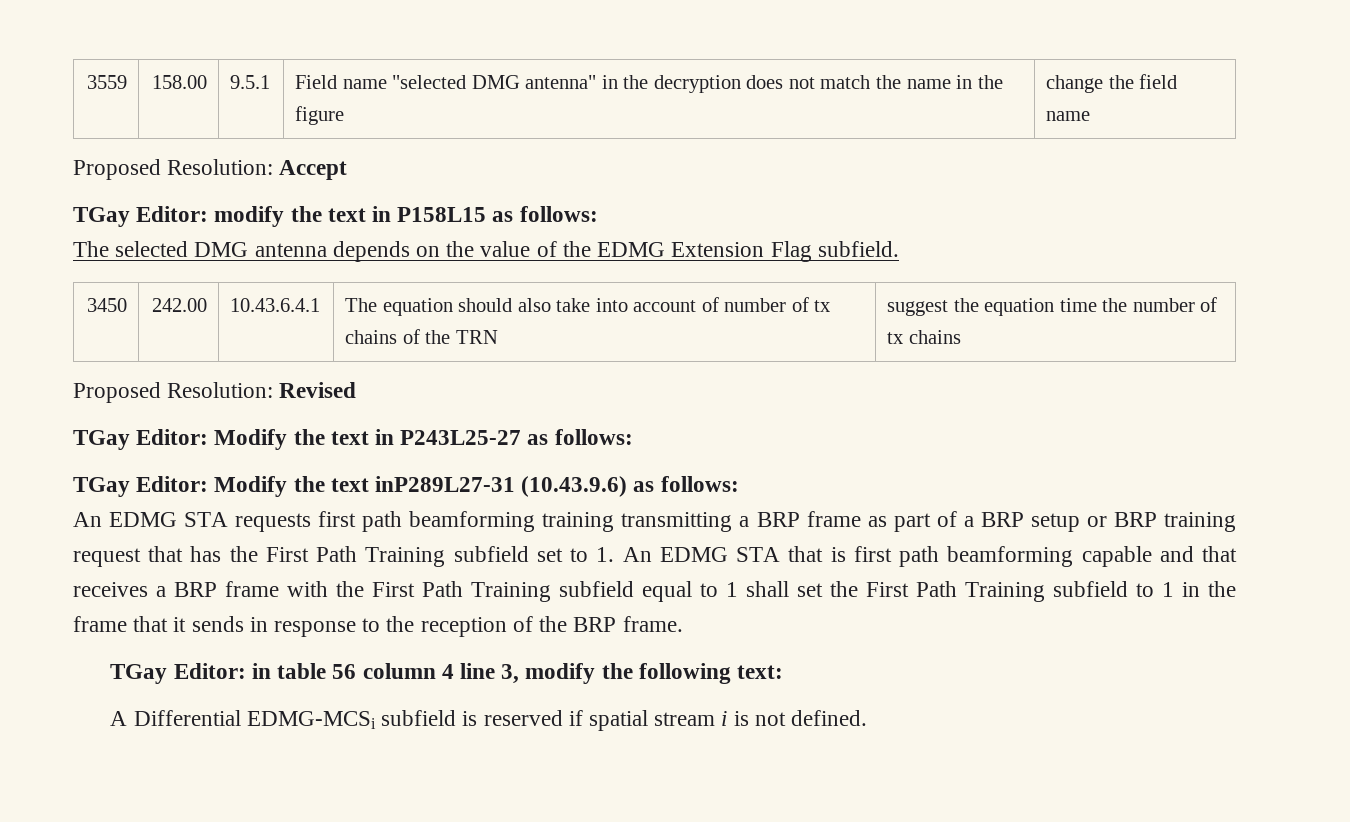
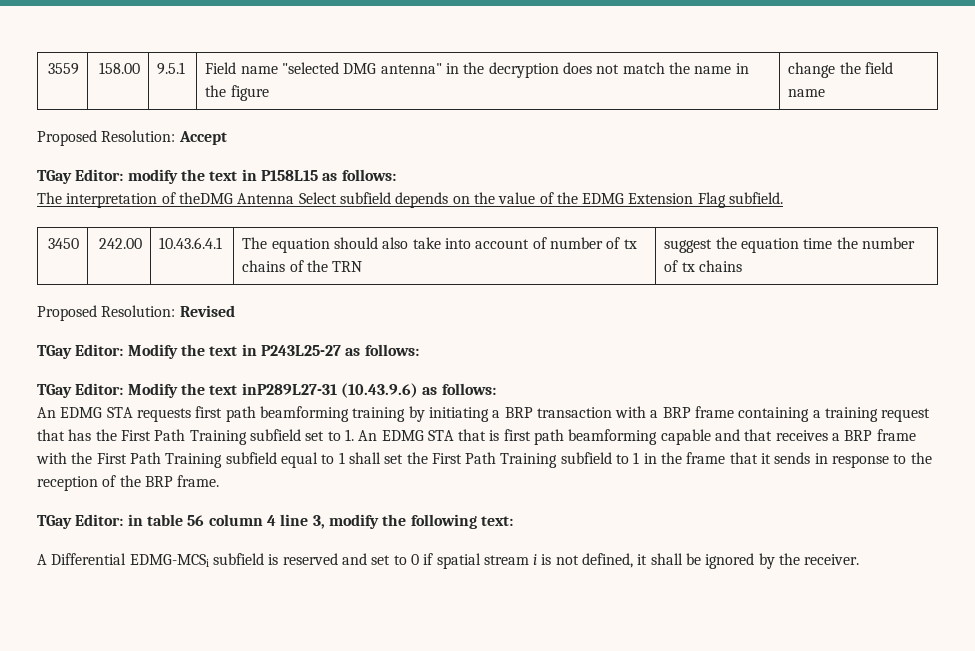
- The selected DMG antenna depends on the value of the EDMG Extension Flag subfield.
+ The interpretation of theDMG Antenna Select subfield depends on the value of the EDMG Extension Flag subfield.
- An EDMG STA requests first path beamforming training transmitting a BRP frame as part of a BRP setup or BRP training request that has the First Path Training subfield set to 1. An EDMG STA that is first path beamforming capable and that receives a BRP frame with the First Path Training subfield equal to 1 shall set the First Path Training subfield to 1 in the frame that it sends in response to the reception of the BRP frame.
+ An EDMG STA requests first path beamforming training by initiating a BRP transaction with a BRP frame containing a training request that has the First Path Training subfield set to 1. An EDMG STA that is first path beamforming capable and that receives a BRP frame with the First Path Training subfield equal to 1 shall set the First Path Training subfield to 1 in the frame that it sends in response to the reception of the BRP frame.
- A Differential EDMG-MCSi subfield is reserved if spatial stream i is not defined.
+ A Differential EDMG-MCSi subfield is reserved and set to 0 if spatial stream i is not defined, it shall be ignored by the receiver.

